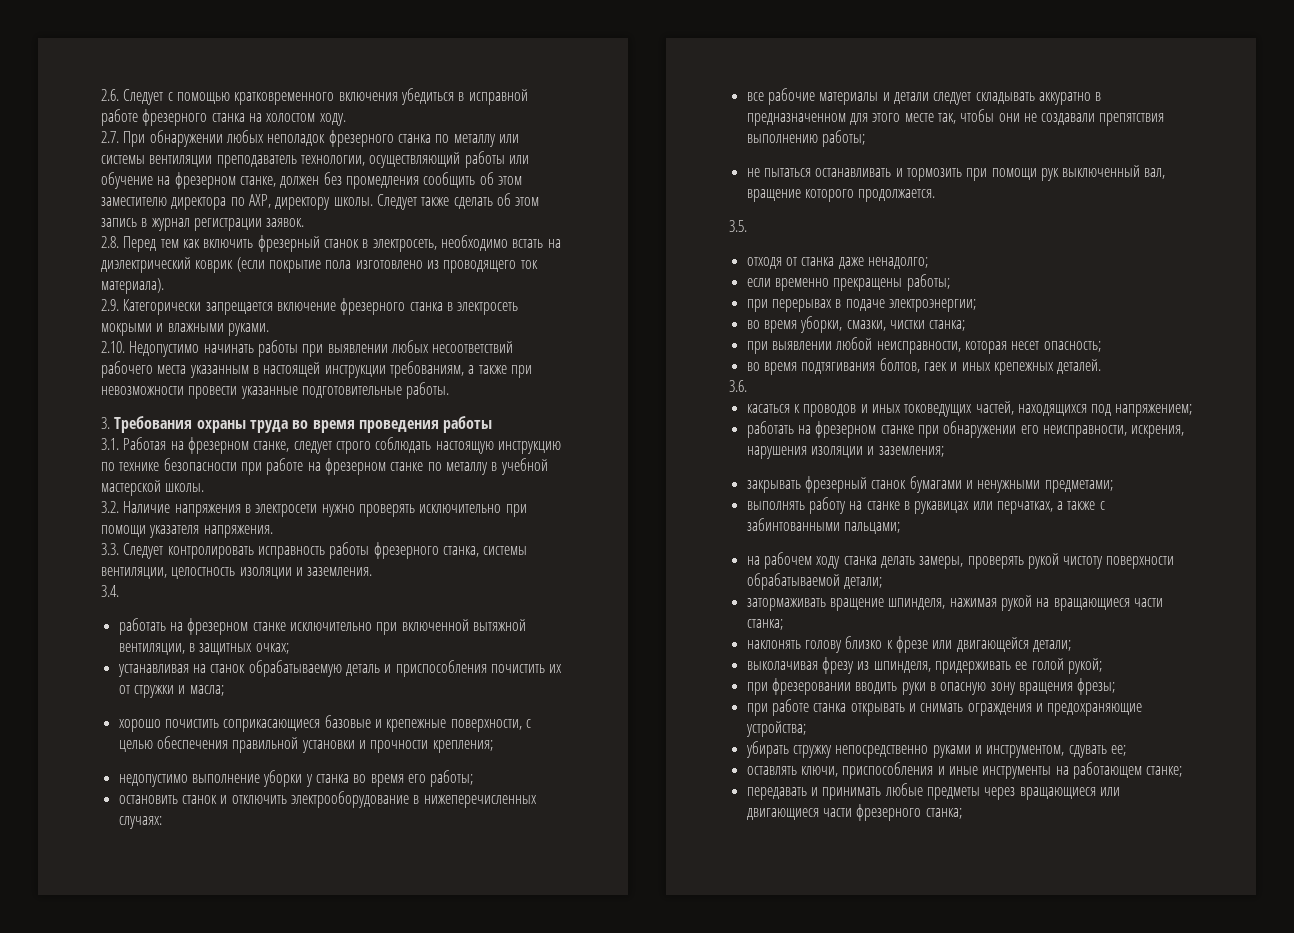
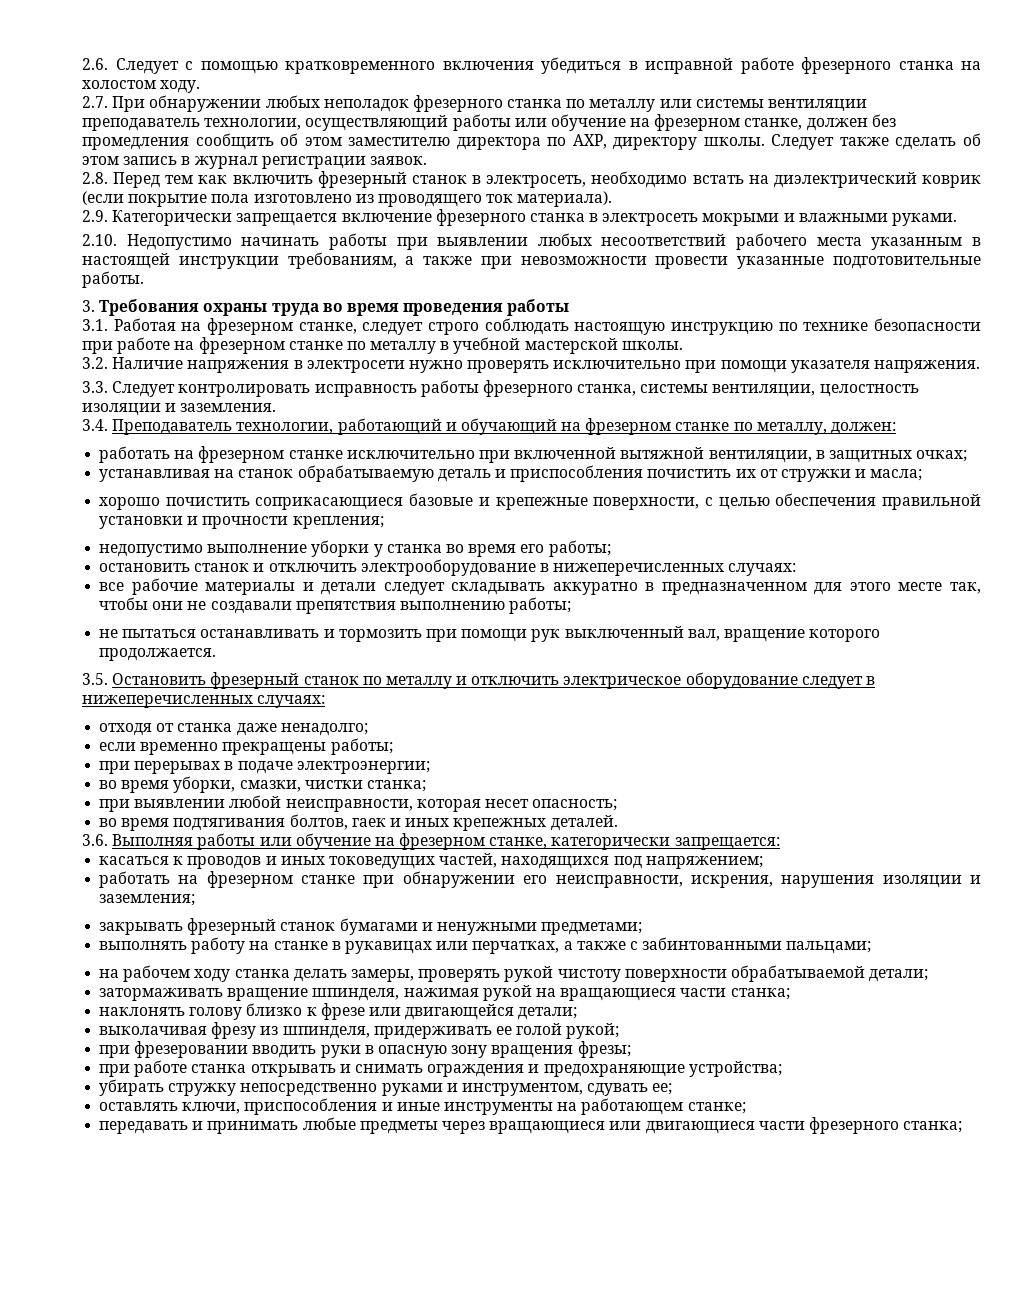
- 3.4.
+ 3.4. Преподаватель технологии, работающий и обучающий на фрезерном станке по металлу, должен:
- 3.5.
+ 3.5. Остановить фрезерный станок по металлу и отключить электрическое оборудование следует в нижеперечисленных случаях:
- 3.6.
+ 3.6. Выполняя работы или обучение на фрезерном станке, категорически запрещается:

